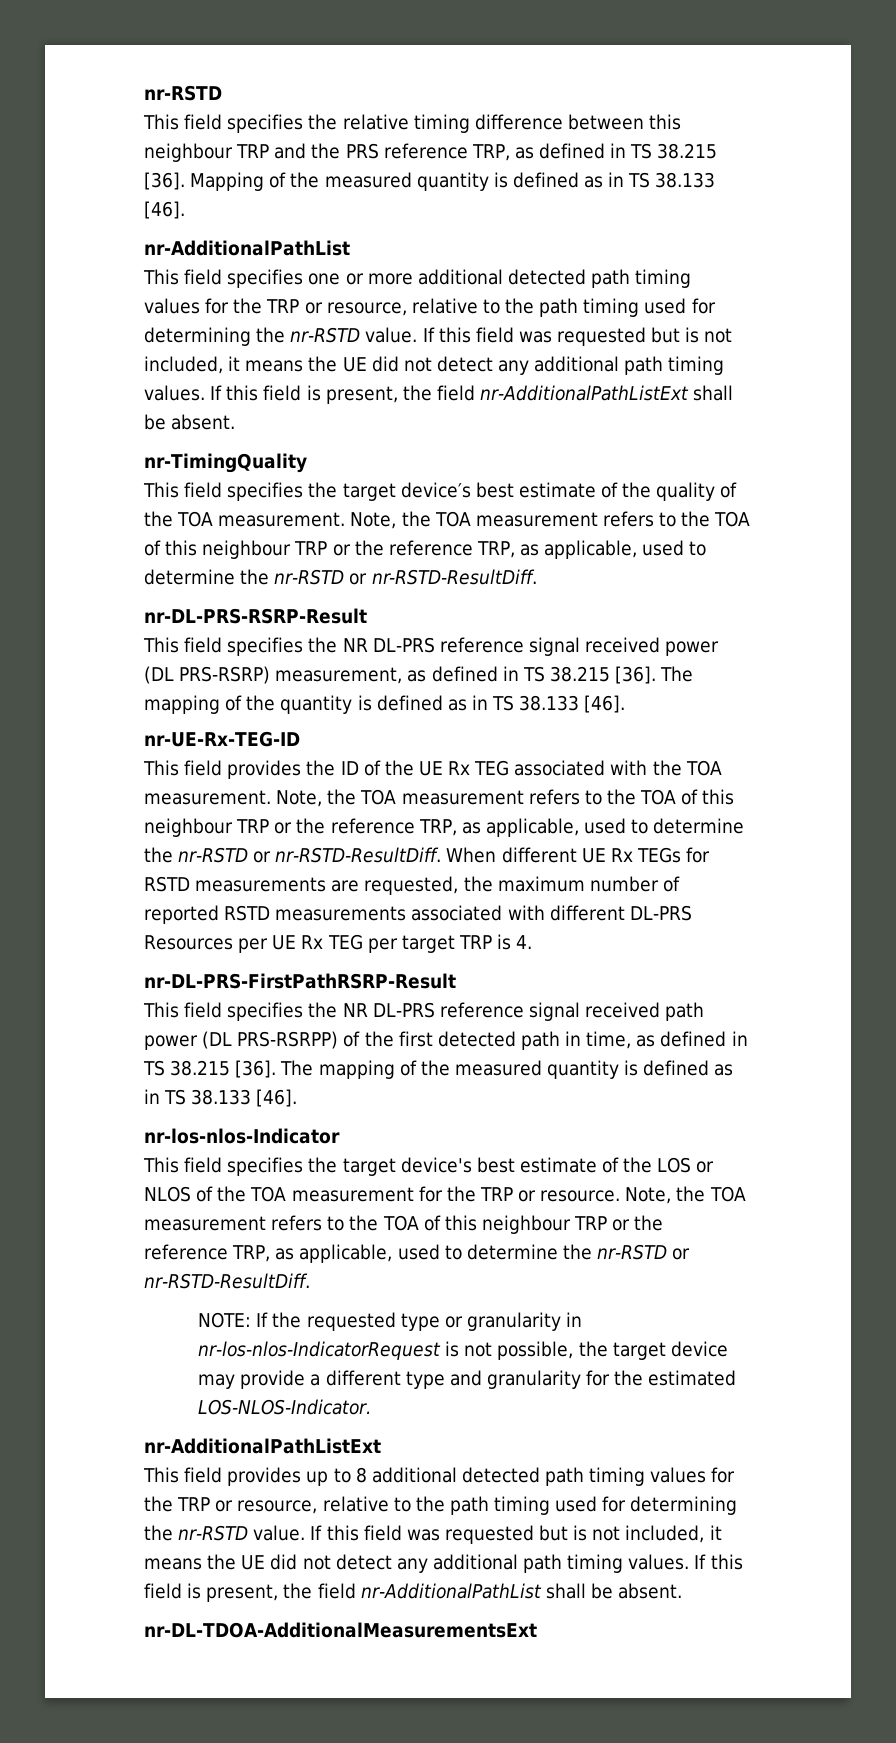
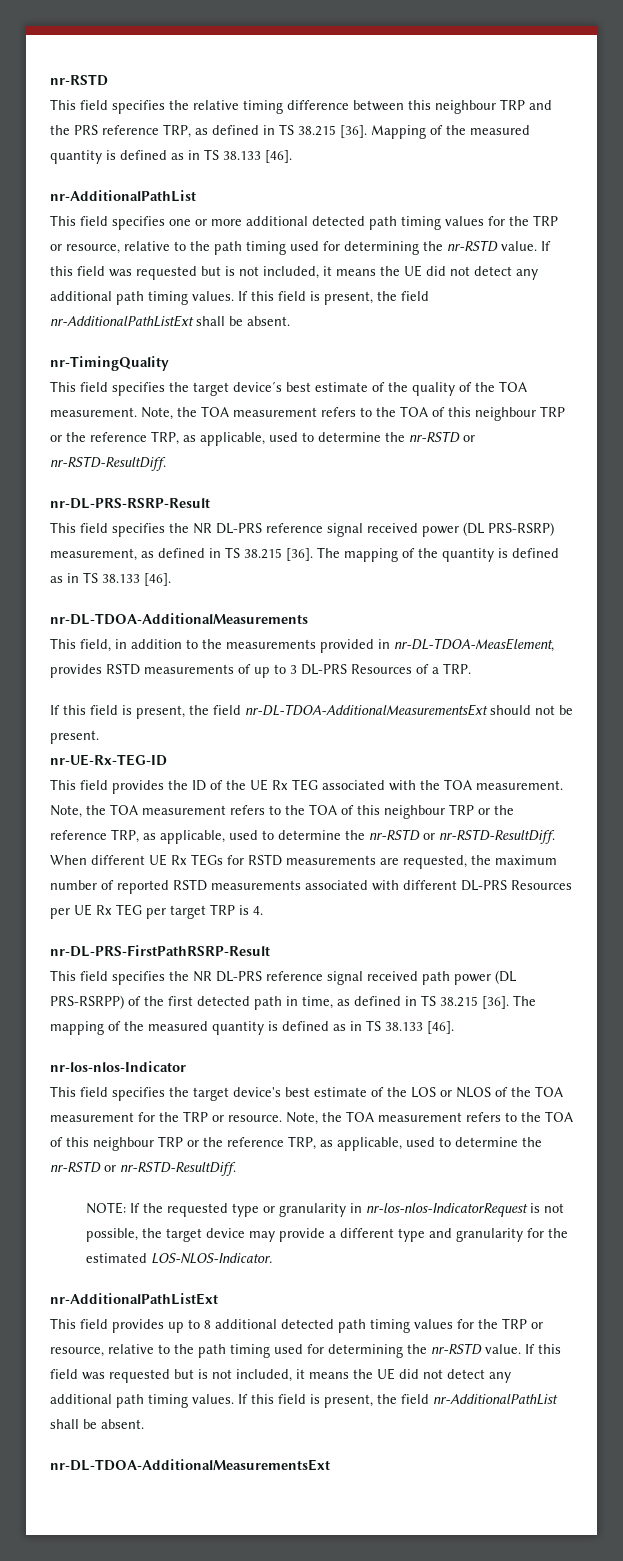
+ nr-DL-TDOA-AdditionalMeasurements
+ This field, in addition to the measurements provided in nr-DL-TDOA-MeasElement, provides RSTD measurements of up to 3 DL-PRS Resources of a TRP.
+ If this field is present, the field nr-DL-TDOA-AdditionalMeasurementsExt should not be present.

